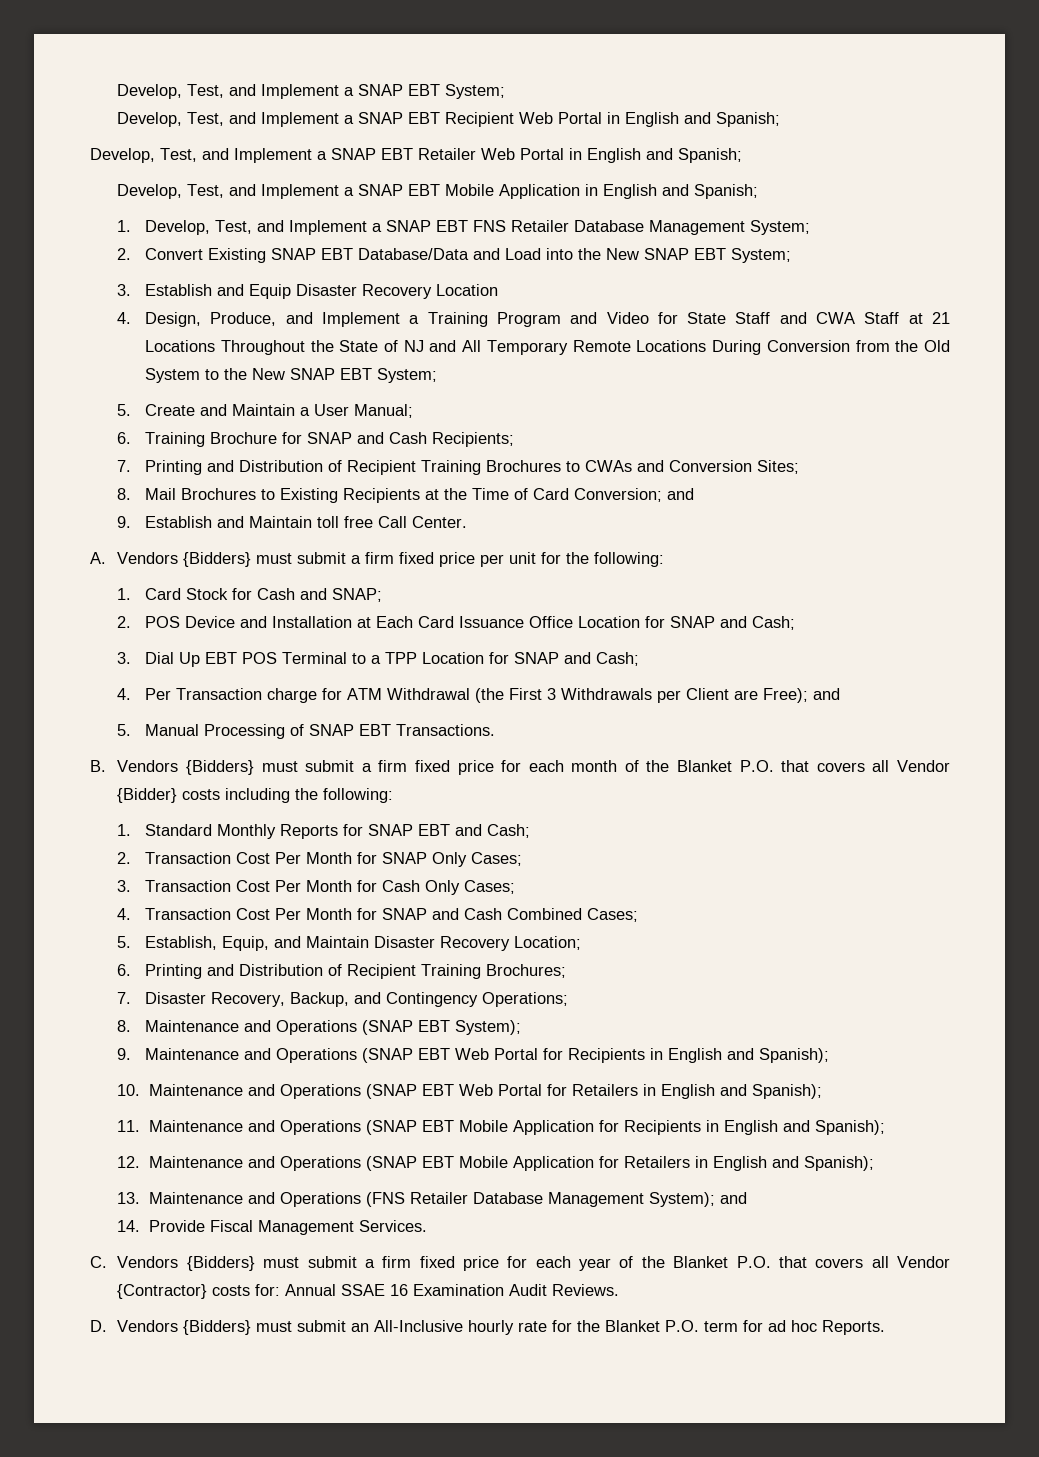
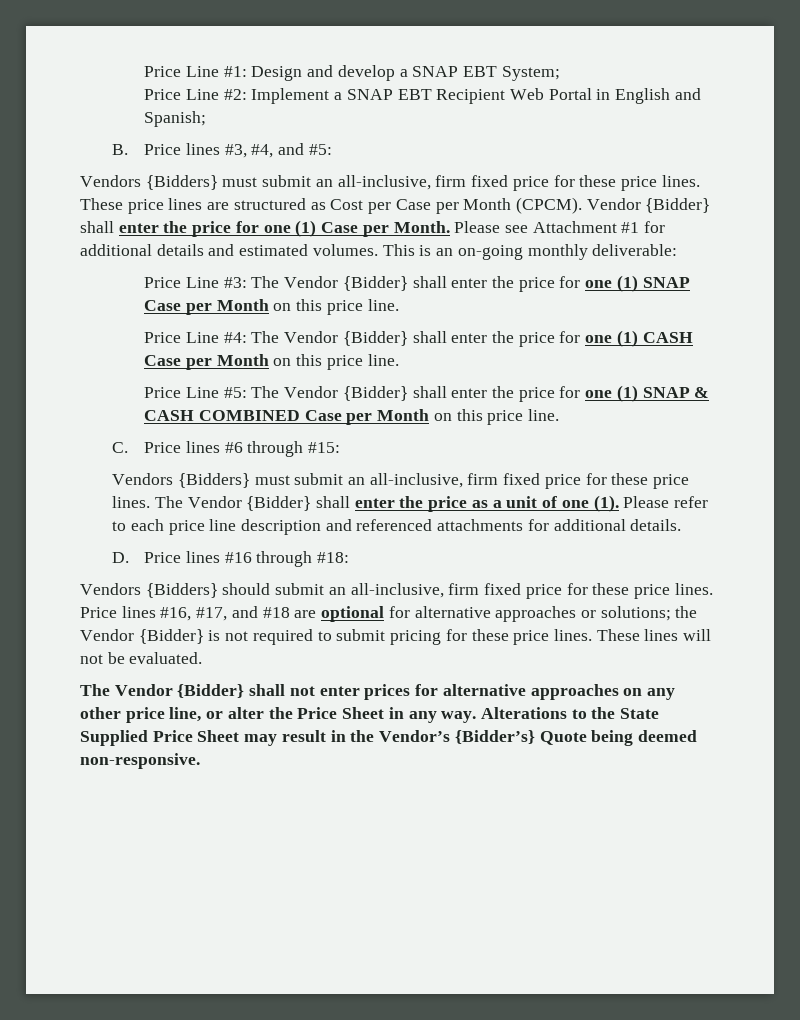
- Develop, Test, and Implement a SNAP EBT System;
+ Price Line #1: Design and develop a SNAP EBT System;
- Develop, Test, and Implement a SNAP EBT Recipient Web Portal in English and Spanish;
+ Price Line #2: Implement a SNAP EBT Recipient Web Portal in English and Spanish;
- Develop, Test, and Implement a SNAP EBT Retailer Web Portal in English and Spanish;
- Develop, Test, and Implement a SNAP EBT Mobile Application in English and Spanish;
- 1. Develop, Test, and Implement a SNAP EBT FNS Retailer Database Management System;
- 2. Convert Existing SNAP EBT Database/Data and Load into the New SNAP EBT System;
- 3. Establish and Equip Disaster Recovery Location
- 4. Design, Produce, and Implement a Training Program and Video for State Staff and CWA Staff at 21 Locations Throughout the State of NJ and All Temporary Remote Locations During Conversion from the Old System to the New SNAP EBT System;
- 5. Create and Maintain a User Manual;
- 6. Training Brochure for SNAP and Cash Recipients;
- 7. Printing and Distribution of Recipient Training Brochures to CWAs and Conversion Sites;
- 8. Mail Brochures to Existing Recipients at the Time of Card Conversion; and
- 9. Establish and Maintain toll free Call Center.
- A. Vendors {Bidders} must submit a firm fixed price per unit for the following:
- 1. Card Stock for Cash and SNAP;
- 2. POS Device and Installation at Each Card Issuance Office Location for SNAP and Cash;
- 3. Dial Up EBT POS Terminal to a TPP Location for SNAP and Cash;
- 4. Per Transaction charge for ATM Withdrawal (the First 3 Withdrawals per Client are Free); and
- 5. Manual Processing of SNAP EBT Transactions.
- B. Vendors {Bidders} must submit a firm fixed price for each month of the Blanket P.O. that covers all Vendor {Bidder} costs including the following:
- 1. Standard Monthly Reports for SNAP EBT and Cash;
- 2. Transaction Cost Per Month for SNAP Only Cases;
- 3. Transaction Cost Per Month for Cash Only Cases;
- 4. Transaction Cost Per Month for SNAP and Cash Combined Cases;
- 5. Establish, Equip, and Maintain Disaster Recovery Location;
- 6. Printing and Distribution of Recipient Training Brochures;
- 7. Disaster Recovery, Backup, and Contingency Operations;
- 8. Maintenance and Operations (SNAP EBT System);
- 9. Maintenance and Operations (SNAP EBT Web Portal for Recipients in English and Spanish);
- 10. Maintenance and Operations (SNAP EBT Web Portal for Retailers in English and Spanish);
- 11. Maintenance and Operations (SNAP EBT Mobile Application for Recipients in English and Spanish);
- 12. Maintenance and Operations (SNAP EBT Mobile Application for Retailers in English and Spanish);
- 13. Maintenance and Operations (FNS Retailer Database Management System); and
- 14. Provide Fiscal Management Services.
- C. Vendors {Bidders} must submit a firm fixed price for each year of the Blanket P.O. that covers all Vendor {Contractor} costs for: Annual SSAE 16 Examination Audit Reviews.
- D. Vendors {Bidders} must submit an All-Inclusive hourly rate for the Blanket P.O. term for ad hoc Reports.
+ B. Price lines #3, #4, and #5:
+ Vendors {Bidders} must submit an all-inclusive, firm fixed price for these price lines. These price lines are structured as Cost per Case per Month (CPCM). Vendor {Bidder} shall enter the price for one (1) Case per Month. Please see Attachment #1 for additional details and estimated volumes. This is an on-going monthly deliverable:
+ Price Line #3: The Vendor {Bidder} shall enter the price for one (1) SNAP Case per Month on this price line.
+ Price Line #4: The Vendor {Bidder} shall enter the price for one (1) CASH Case per Month on this price line.
+ Price Line #5: The Vendor {Bidder} shall enter the price for one (1) SNAP & CASH COMBINED Case per Month on this price line.
+ C. Price lines #6 through #15:
+ Vendors {Bidders} must submit an all-inclusive, firm fixed price for these price lines. The Vendor {Bidder} shall enter the price as a unit of one (1). Please refer to each price line description and referenced attachments for additional details.
+ D. Price lines #16 through #18:
+ Vendors {Bidders} should submit an all-inclusive, firm fixed price for these price lines. Price lines #16, #17, and #18 are optional for alternative approaches or solutions; the Vendor {Bidder} is not required to submit pricing for these price lines. These lines will not be evaluated.
+ The Vendor {Bidder} shall not enter prices for alternative approaches on any other price line, or alter the Price Sheet in any way. Alterations to the State Supplied Price Sheet may result in the Vendor’s {Bidder’s} Quote being deemed non-responsive.

